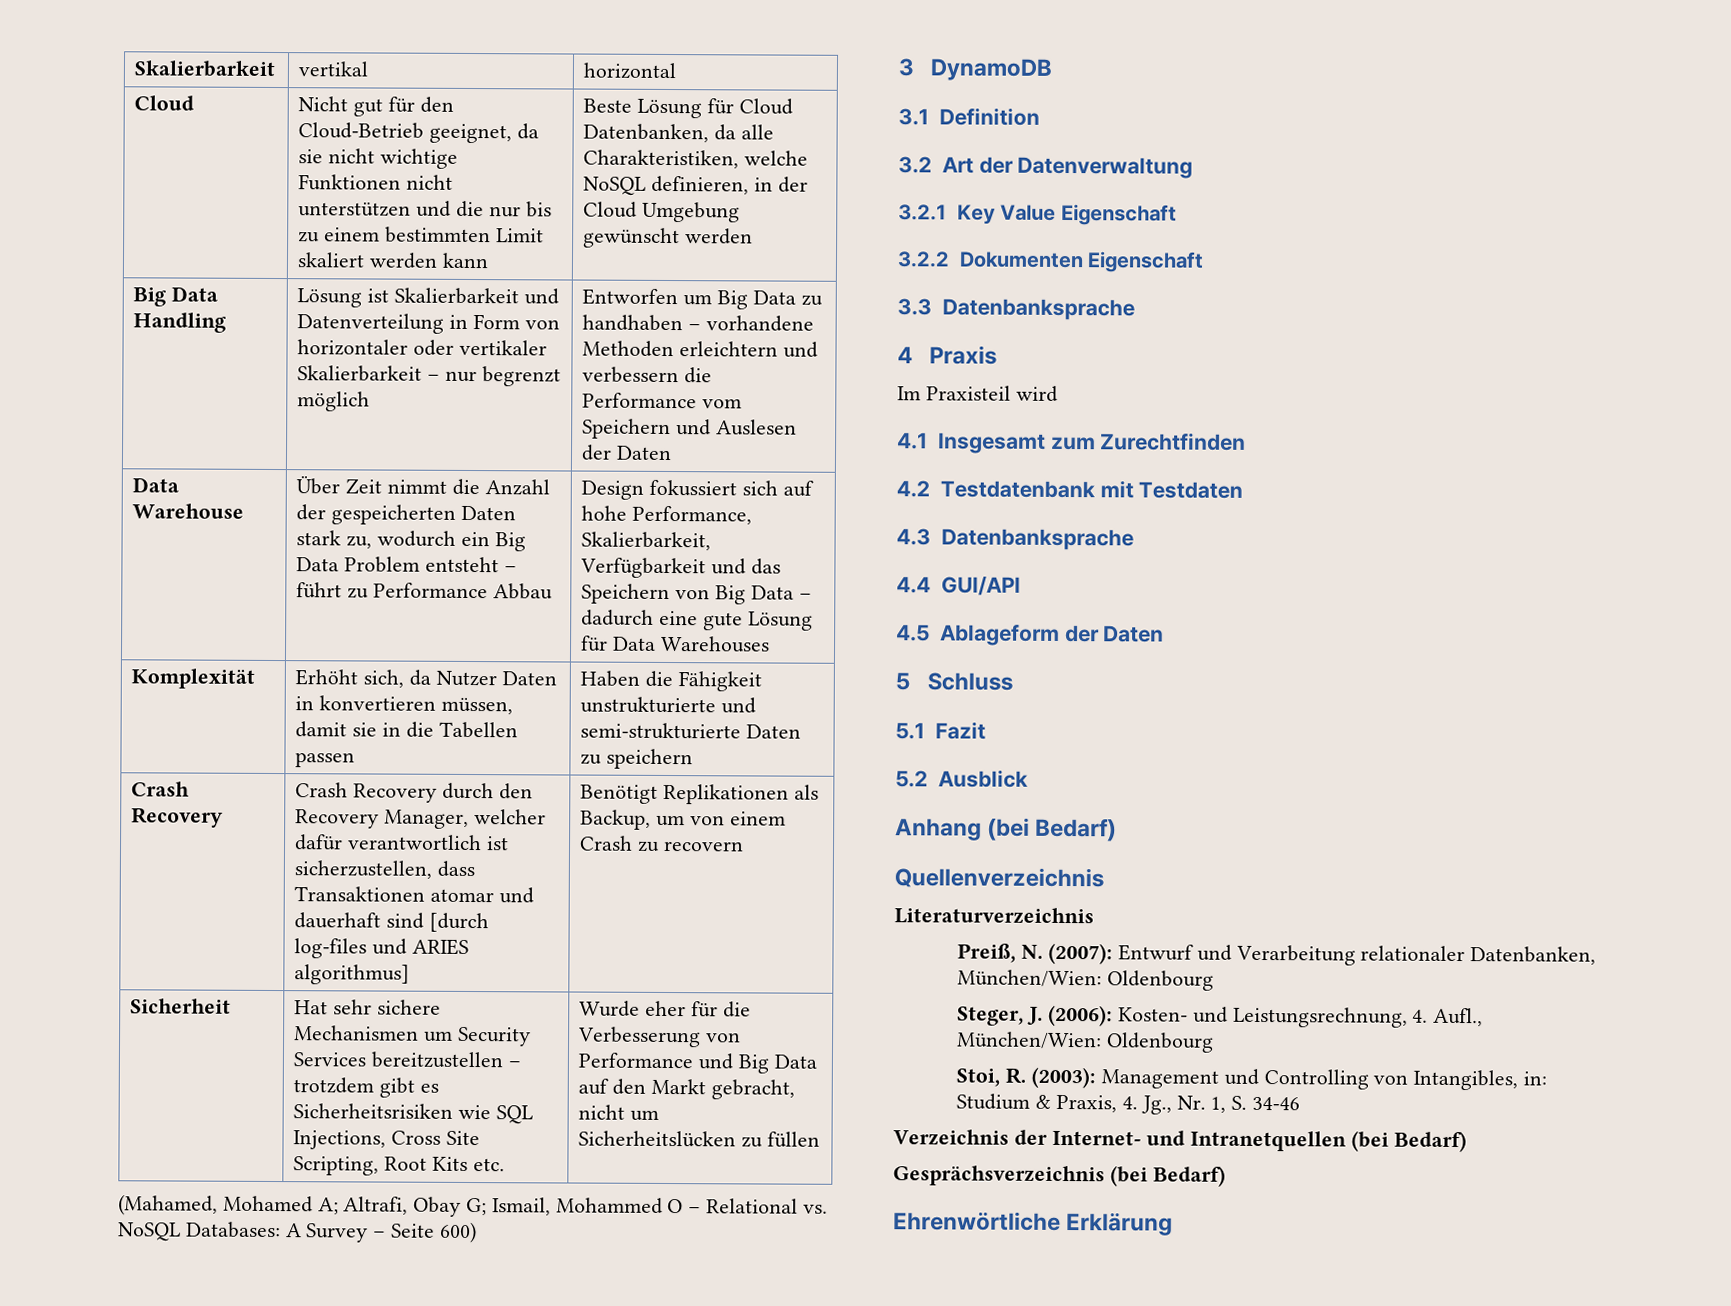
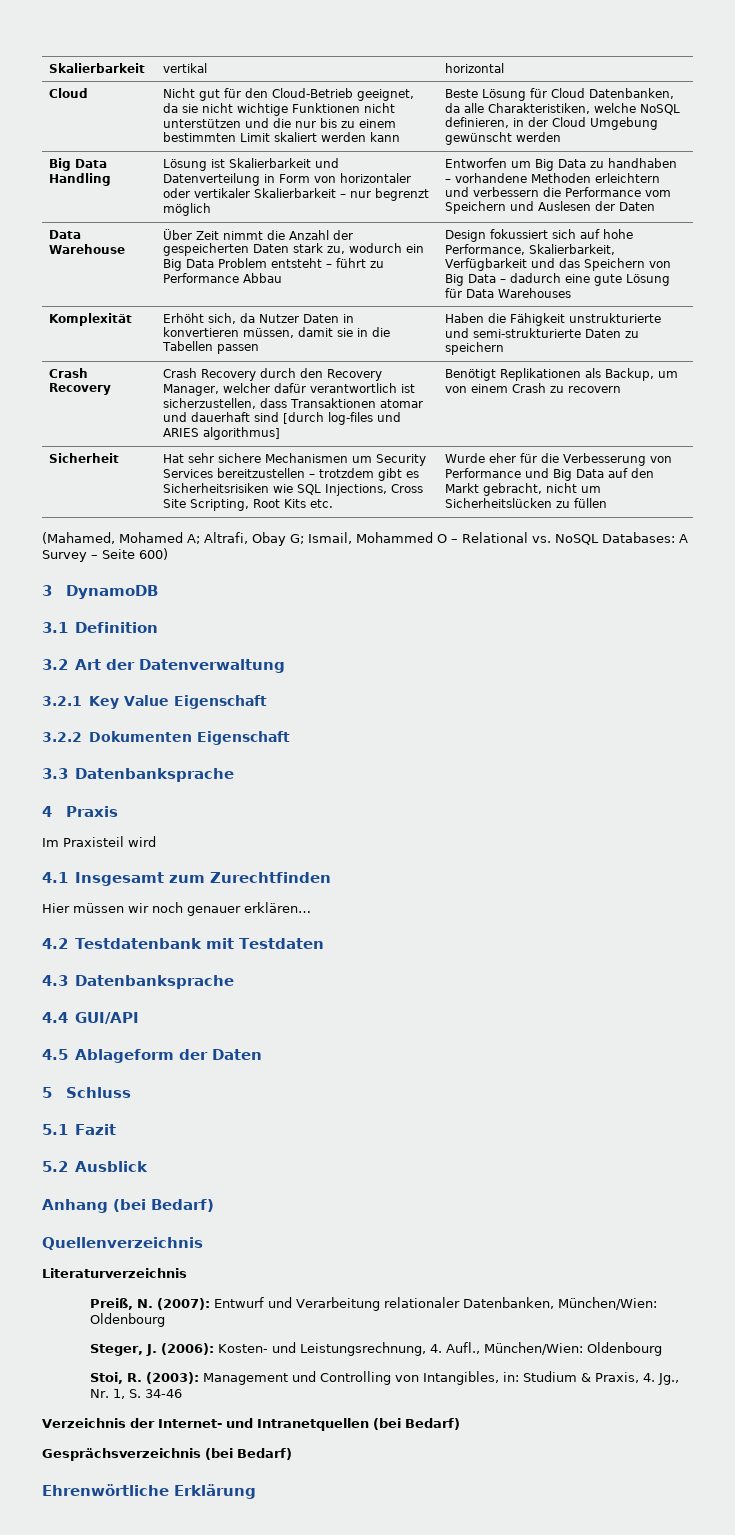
+ Hier müssen wir noch genauer erklären…

